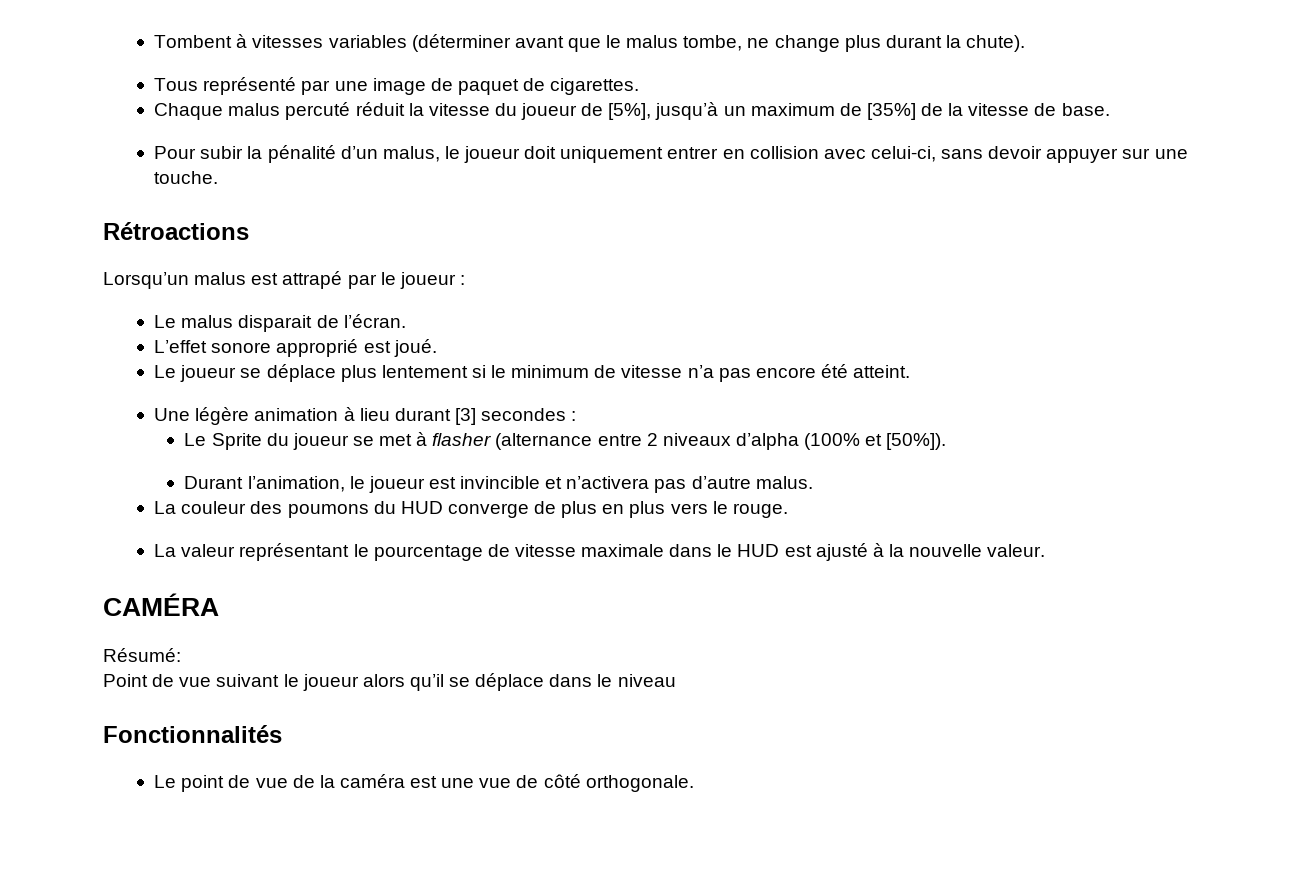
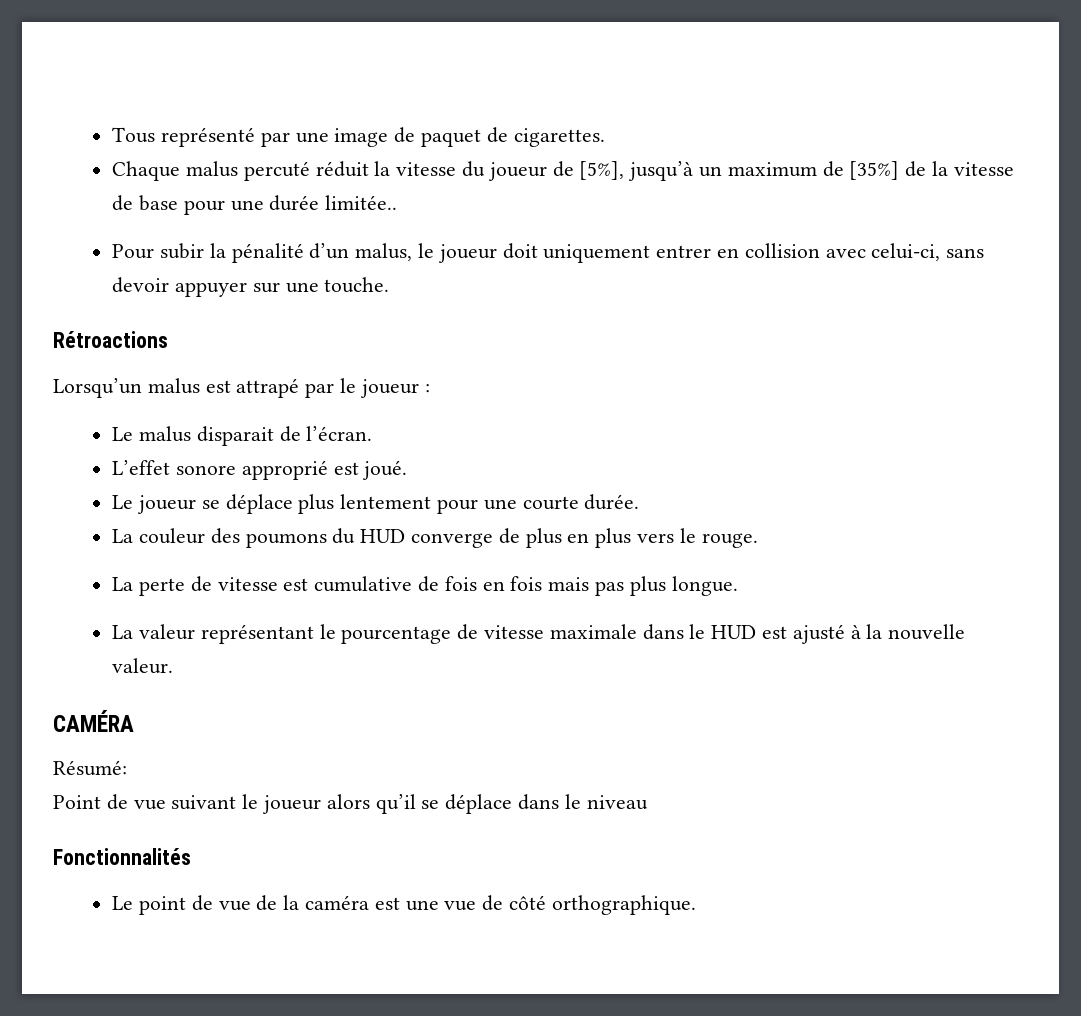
- Tombent à vitesses variables (déterminer avant que le malus tombe, ne change plus durant la chute).
- Chaque malus percuté réduit la vitesse du joueur de [5%], jusqu’à un maximum de [35%] de la vitesse de base.
+ Chaque malus percuté réduit la vitesse du joueur de [5%], jusqu’à un maximum de [35%] de la vitesse de base pour une durée limitée..
- Le joueur se déplace plus lentement si le minimum de vitesse n’a pas encore été atteint.
- Une légère animation à lieu durant [3] secondes :
- Le Sprite du joueur se met à flasher (alternance entre 2 niveaux d’alpha (100% et [50%]).
- Durant l’animation, le joueur est invincible et n’activera pas d’autre malus.
+ Le joueur se déplace plus lentement pour une courte durée.
+ La perte de vitesse est cumulative de fois en fois mais pas plus longue.
- Le point de vue de la caméra est une vue de côté orthogonale.
+ Le point de vue de la caméra est une vue de côté orthographique.

